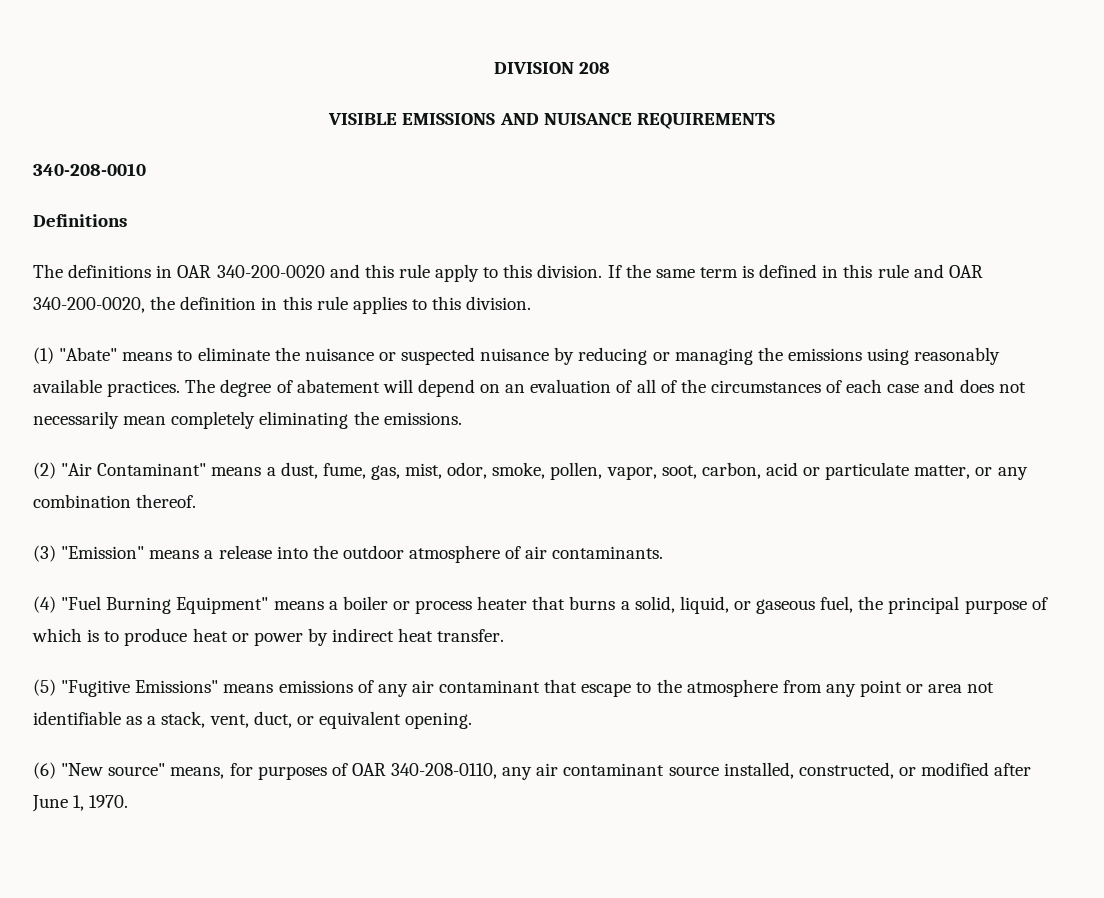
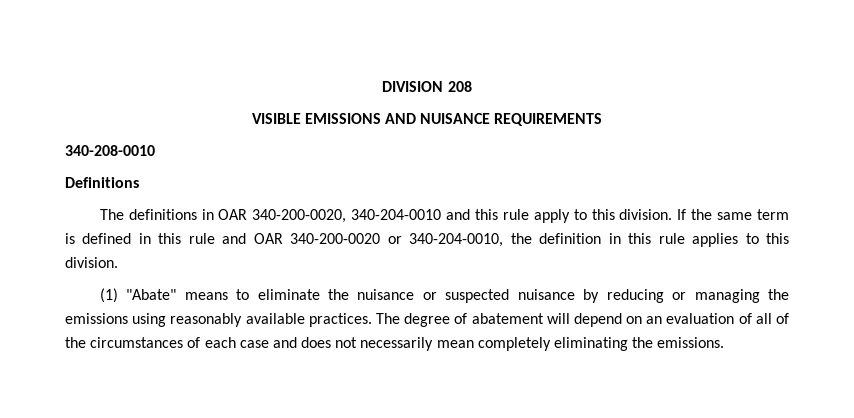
- The definitions in OAR 340-200-0020 and this rule apply to this division.
+ The definitions in OAR 340-200-0020, 340-204-0010 and this rule apply to this division.
- If the same term is defined in this rule and OAR 340-200-0020, the definition in this rule applies to this division.
+ If the same term is defined in this rule and OAR 340-200-0020 or 340-204-0010, the definition in this rule applies to this division.
- (2) "Air Contaminant" means a dust, fume, gas, mist, odor, smoke, pollen, vapor, soot, carbon, acid or particulate matter, or any combination thereof.
- (3) "Emission" means a release into the outdoor atmosphere of air contaminants.
- (4) "Fuel Burning Equipment" means a boiler or process heater that burns a solid, liquid, or gaseous fuel, the principal purpose of which is to produce heat or power by indirect heat transfer.
- (5) "Fugitive Emissions" means emissions of any air contaminant that escape to the atmosphere from any point or area not identifiable as a stack, vent, duct, or equivalent opening.
- (6) "New source" means, for purposes of OAR 340-208-0110, any air contaminant source installed, constructed, or modified after June 1, 1970.

